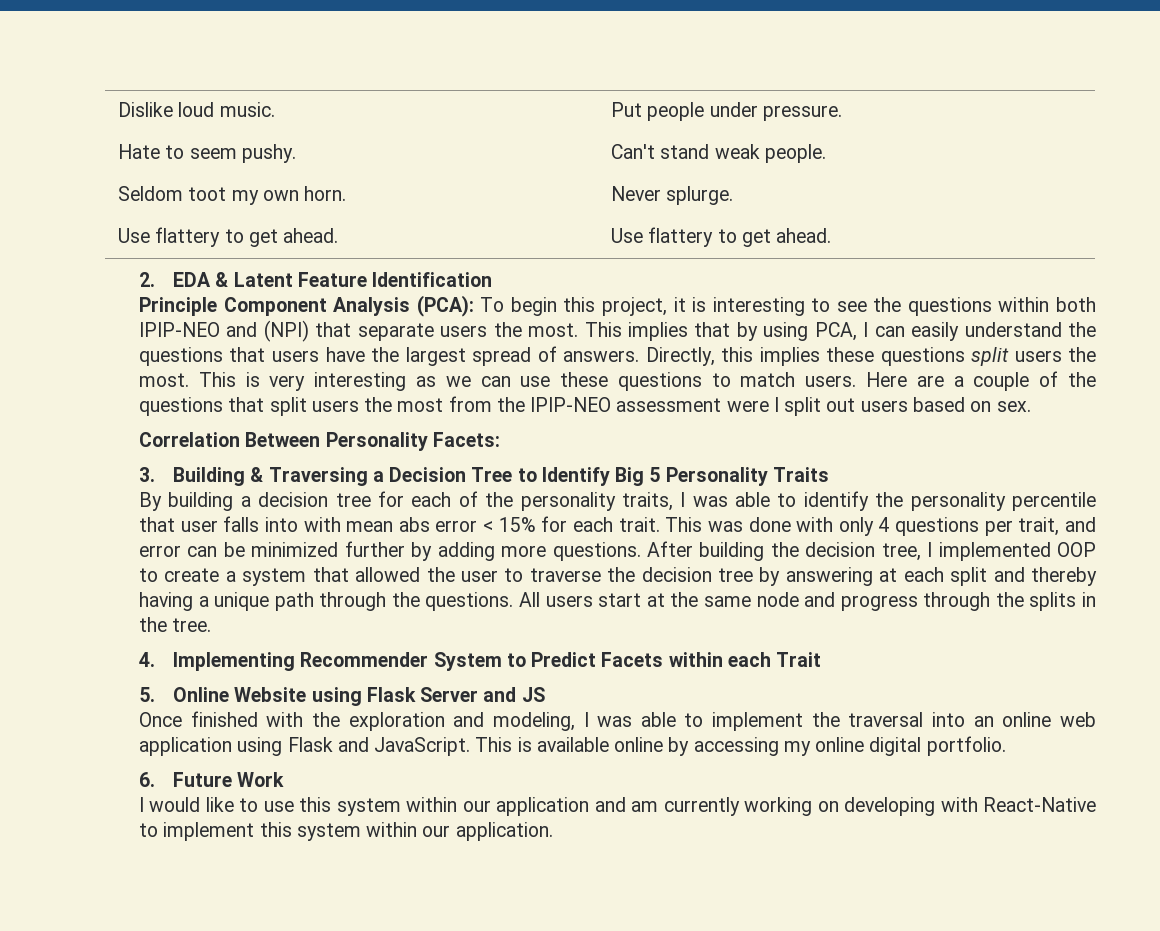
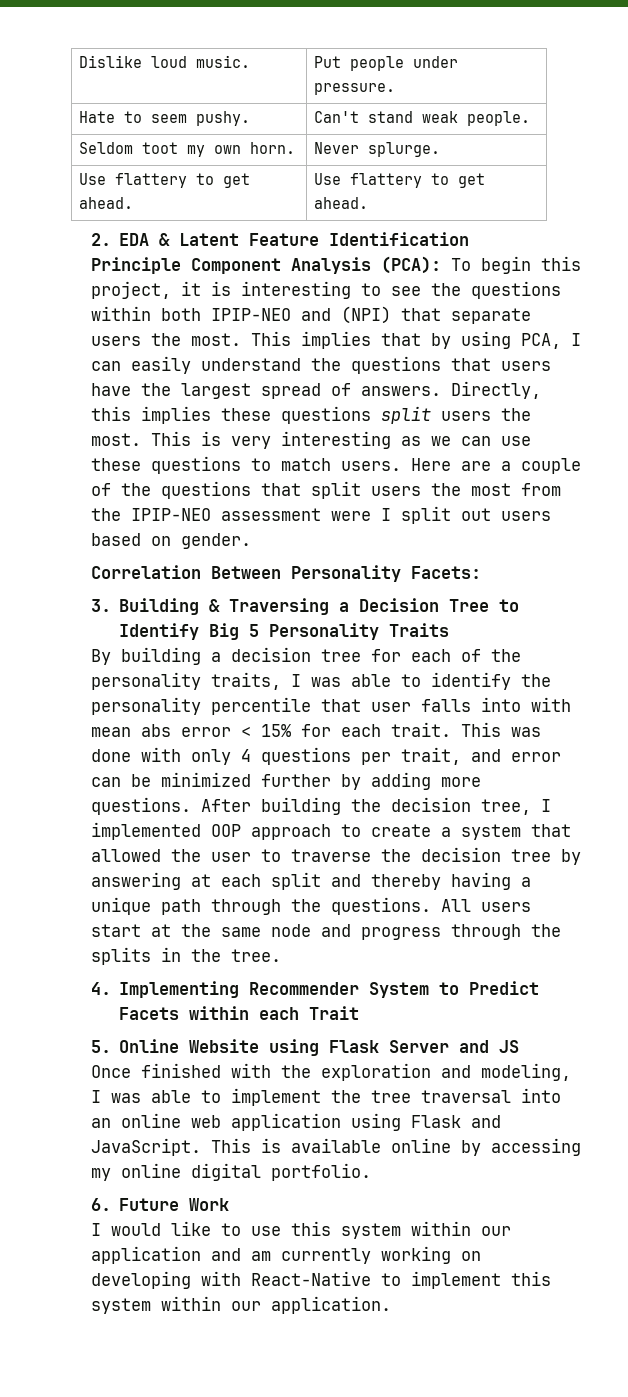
- Here are a couple of the questions that split users the most from the IPIP-NEO assessment were I split out users based on sex.
+ Here are a couple of the questions that split users the most from the IPIP-NEO assessment were I split out users based on gender.
- After building the decision tree, I implemented OOP to create a system that allowed the user to traverse the decision tree by answering at each split and thereby having a unique path through the questions.
+ After building the decision tree, I implemented OOP approach to create a system that allowed the user to traverse the decision tree by answering at each split and thereby having a unique path through the questions.
- Once finished with the exploration and modeling, I was able to implement the traversal into an online web application using Flask and JavaScript.
+ Once finished with the exploration and modeling, I was able to implement the tree traversal into an online web application using Flask and JavaScript.

